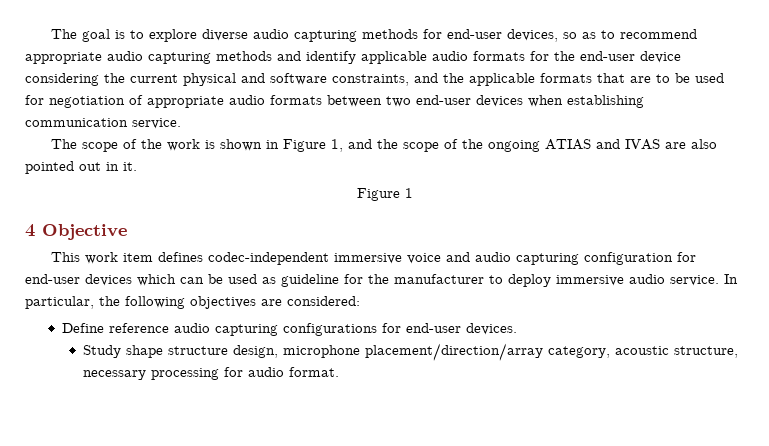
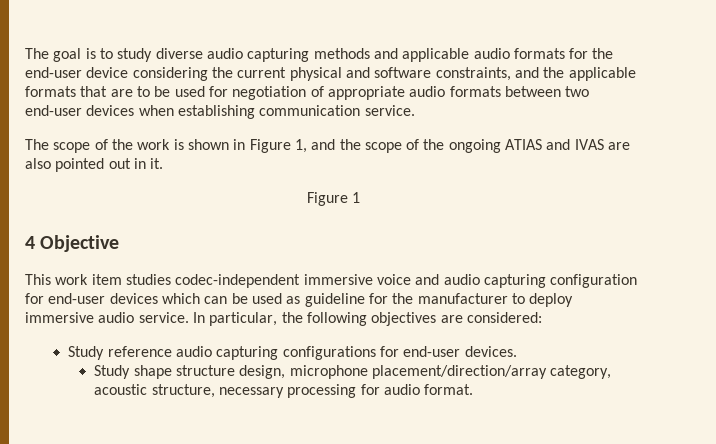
- The goal is to explore diverse audio capturing methods for end-user devices, so as to recommend appropriate audio capturing methods and identify applicable audio formats for the end-user device considering the current physical and software constraints, and the applicable formats that are to be used for negotiation of appropriate audio formats between two end-user devices when establishing communication service.
+ The goal is to study diverse audio capturing methods and applicable audio formats for the end-user device considering the current physical and software constraints, and the applicable formats that are to be used for negotiation of appropriate audio formats between two end-user devices when establishing communication service.
- This work item defines codec-independent immersive voice and audio capturing configuration for end-user devices which can be used as guideline for the manufacturer to deploy immersive audio service.
+ This work item studies codec-independent immersive voice and audio capturing configuration for end-user devices which can be used as guideline for the manufacturer to deploy immersive audio service.
- Define reference audio capturing configurations for end-user devices.
+ Study reference audio capturing configurations for end-user devices.

